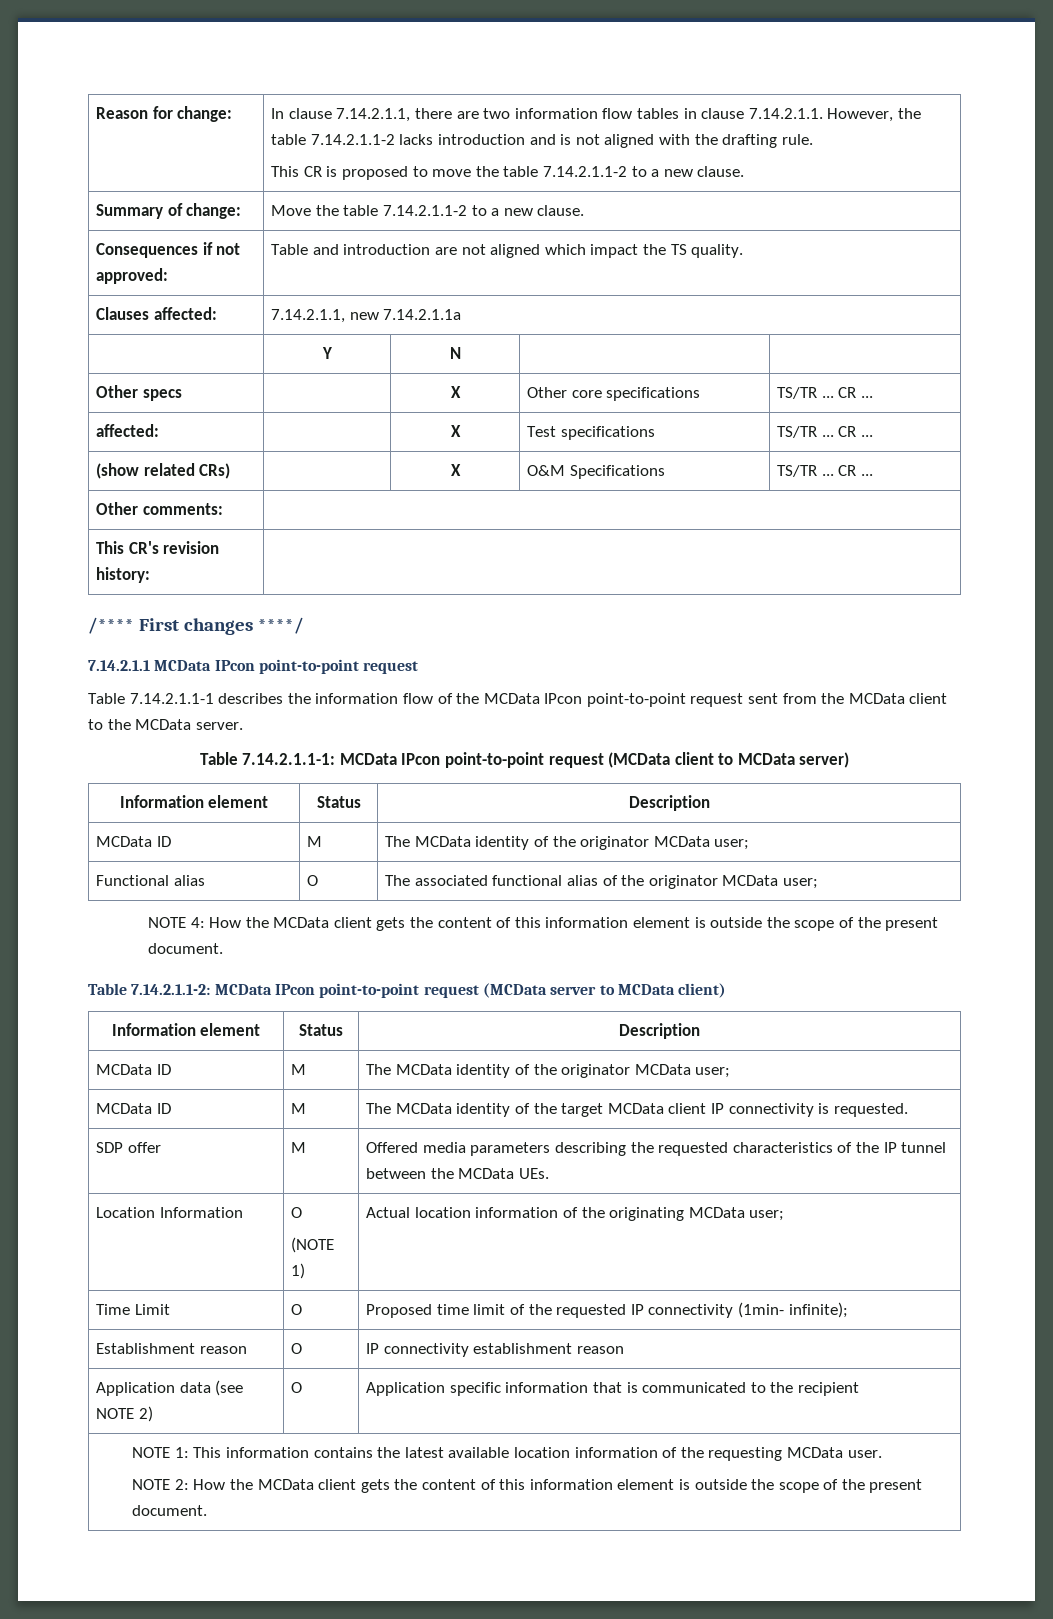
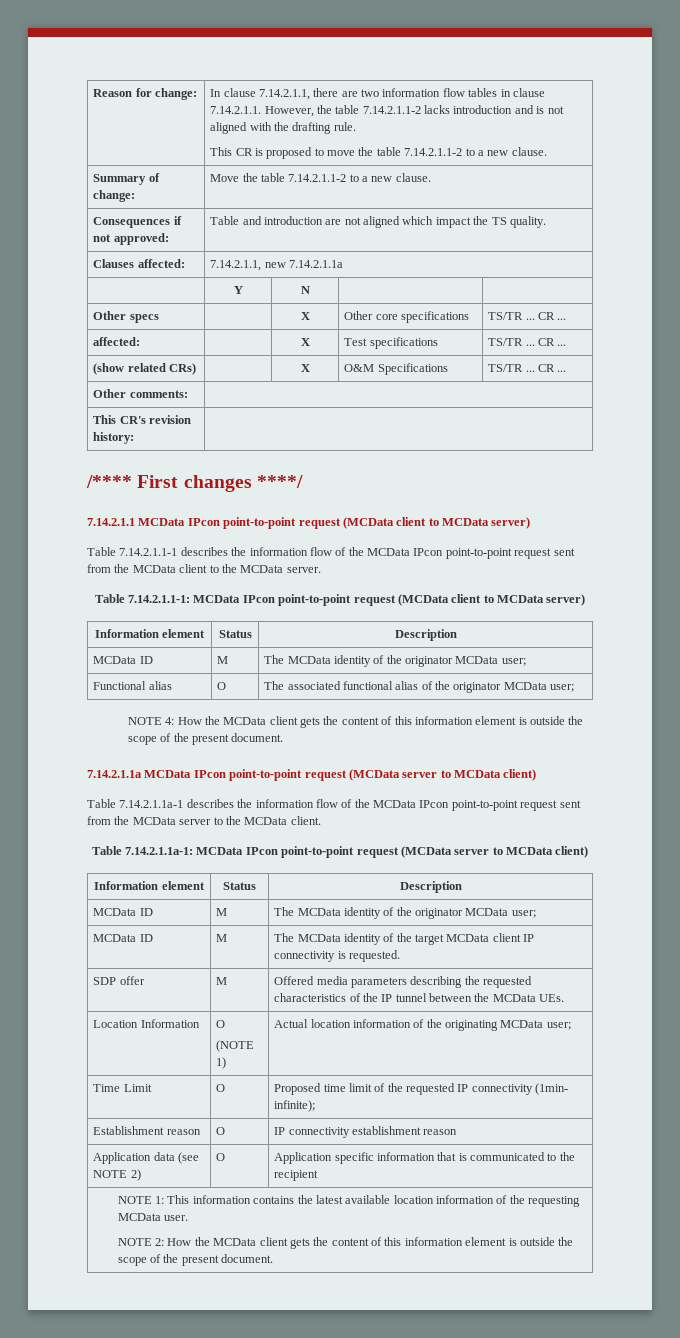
- 7.14.2.1.1 MCData IPcon point-to-point request
+ 7.14.2.1.1 MCData IPcon point-to-point request (MCData client to MCData server)
- Table 7.14.2.1.1-2: MCData IPcon point-to-point request (MCData server to MCData client)
+ 7.14.2.1.1a MCData IPcon point-to-point request (MCData server to MCData client)
+ Table 7.14.2.1.1a-1 describes the information flow of the MCData IPcon point-to-point request sent from the MCData server to the MCData client.
+ Table 7.14.2.1.1a-1: MCData IPcon point-to-point request (MCData server to MCData client)

